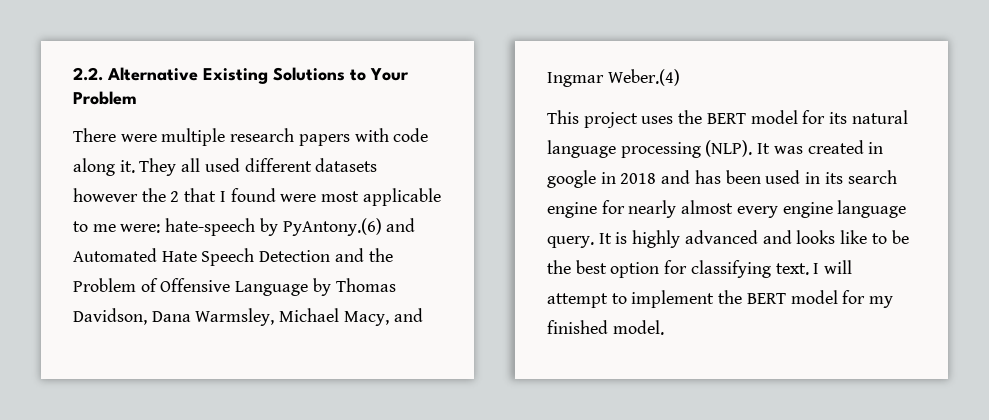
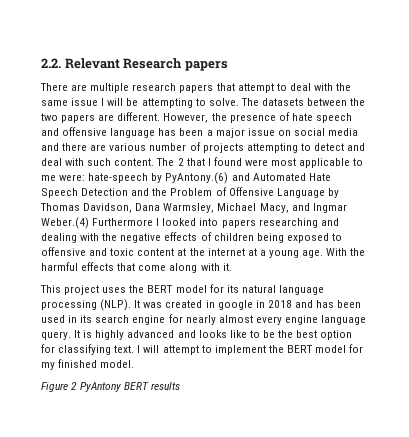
- 2.2. Alternative Existing Solutions to Your Problem
+ 2.2. Relevant Research papers
- There were multiple research papers with code along it. They all used different datasets however the 2 that I found were most applicable to me were: hate-speech by PyAntony.(6) and Automated Hate Speech Detection and the Problem of Offensive Language by Thomas Davidson, Dana Warmsley, Michael Macy, and Ingmar Weber.(4)
+ There are multiple research papers that attempt to deal with the same issue I will be attempting to solve. The datasets between the two papers are different. However, the presence of hate speech and offensive language has been a major issue on social media and there are various number of projects attempting to detect and deal with such content. The 2 that I found were most applicable to me were: hate-speech by PyAntony.(6) and Automated Hate Speech Detection and the Problem of Offensive Language by Thomas Davidson, Dana Warmsley, Michael Macy, and Ingmar Weber.(4) Furthermore I looked into papers researching and dealing with the negative effects of children being exposed to offensive and toxic content at the internet at a young age. With the harmful effects that come along with it.
+ Figure 2 PyAntony BERT results

